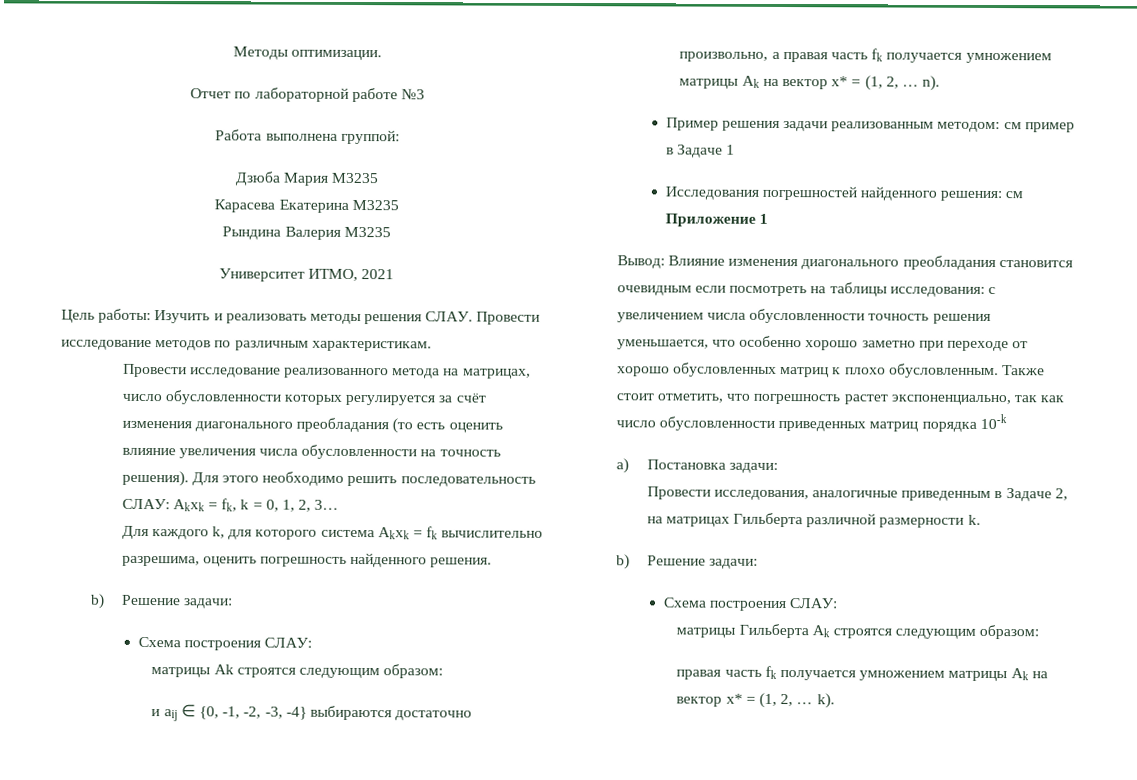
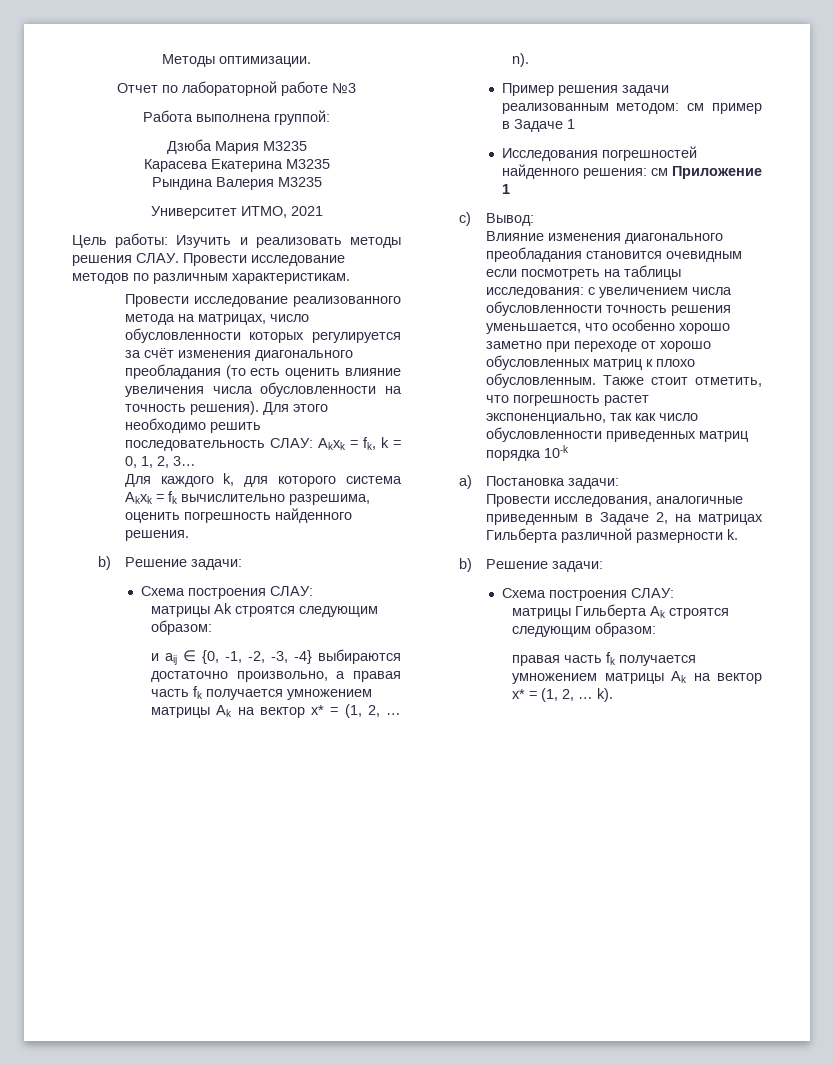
- Вывод: Влияние изменения диагонального преобладания становится очевидным если посмотреть на таблицы исследования: с увеличением числа обусловленности точность решения уменьшается, что особенно хорошо заметно при переходе от хорошо обусловленных матриц к плохо обусловленным.
+ c) Вывод:
+ Влияние изменения диагонального преобладания становится очевидным если посмотреть на таблицы исследования: с увеличением числа обусловленности точность решения уменьшается, что особенно хорошо заметно при переходе от хорошо обусловленных матриц к плохо обусловленным.

